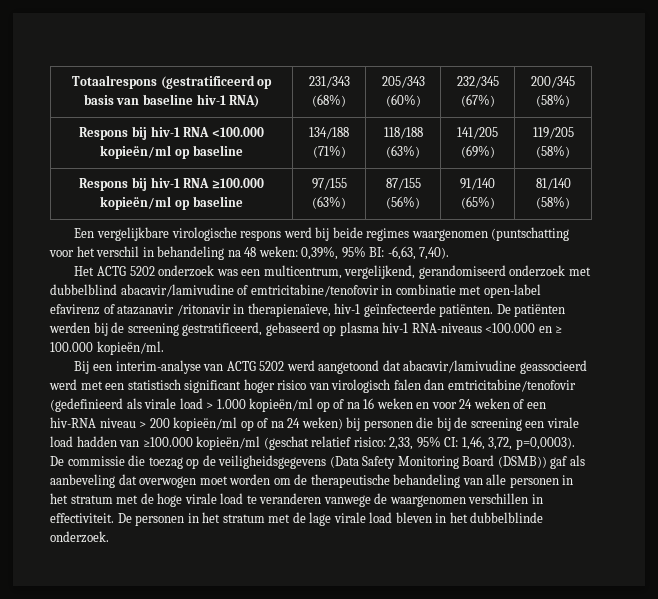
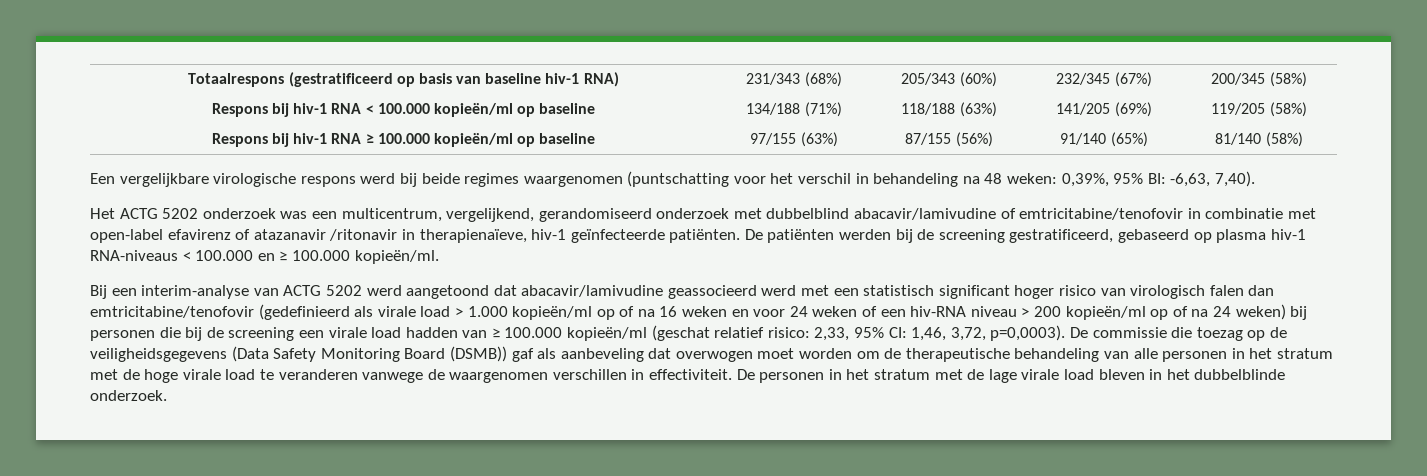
- Respons bij hiv-1 RNA <100.000 kopieën/ml op baseline | 134/188 (71%) | 118/188 (63%) | 141/205 (69%) | 119/205 (58%)
+ Respons bij hiv-1 RNA < 100.000 kopieën/ml op baseline | 134/188 (71%) | 118/188 (63%) | 141/205 (69%) | 119/205 (58%)
- Respons bij hiv-1 RNA ≥100.000 kopieën/ml op baseline | 97/155 (63%) | 87/155 (56%) | 91/140 (65%) | 81/140 (58%)
+ Respons bij hiv-1 RNA ≥ 100.000 kopieën/ml op baseline | 97/155 (63%) | 87/155 (56%) | 91/140 (65%) | 81/140 (58%)
- De patiënten werden bij de screening gestratificeerd, gebaseerd op plasma hiv-1 RNA-niveaus <100.000 en ≥ 100.000 kopieën/ml.
+ De patiënten werden bij de screening gestratificeerd, gebaseerd op plasma hiv-1 RNA-niveaus < 100.000 en ≥ 100.000 kopieën/ml.
- Bij een interim-analyse van ACTG 5202 werd aangetoond dat abacavir/lamivudine geassocieerd werd met een statistisch significant hoger risico van virologisch falen dan emtricitabine/tenofovir (gedefinieerd als virale load > 1.000 kopieën/ml op of na 16 weken en voor 24 weken of een hiv-RNA niveau > 200 kopieën/ml op of na 24 weken) bij personen die bij de screening een virale load hadden van ≥100.000 kopieën/ml (geschat relatief risico:
+ Bij een interim-analyse van ACTG 5202 werd aangetoond dat abacavir/lamivudine geassocieerd werd met een statistisch significant hoger risico van virologisch falen dan emtricitabine/tenofovir (gedefinieerd als virale load > 1.000 kopieën/ml op of na 16 weken en voor 24 weken of een hiv-RNA niveau > 200 kopieën/ml op of na 24 weken) bij personen die bij de screening een virale load hadden van ≥ 100.000 kopieën/ml (geschat relatief risico:

